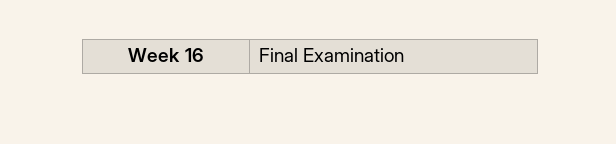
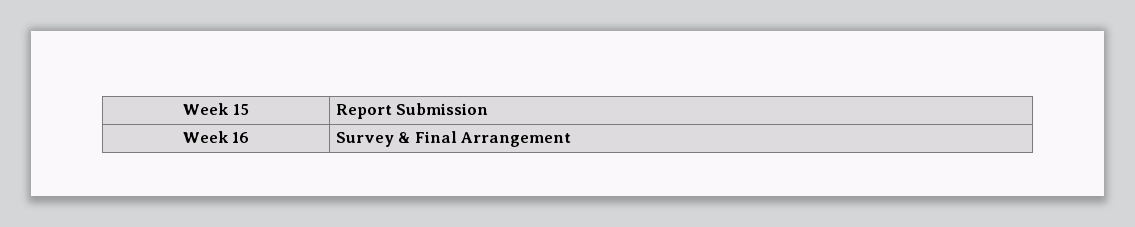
- Week 16 | Final Examination
+ Week 15 | Report Submission
+ Week 16 | Survey & Final Arrangement

